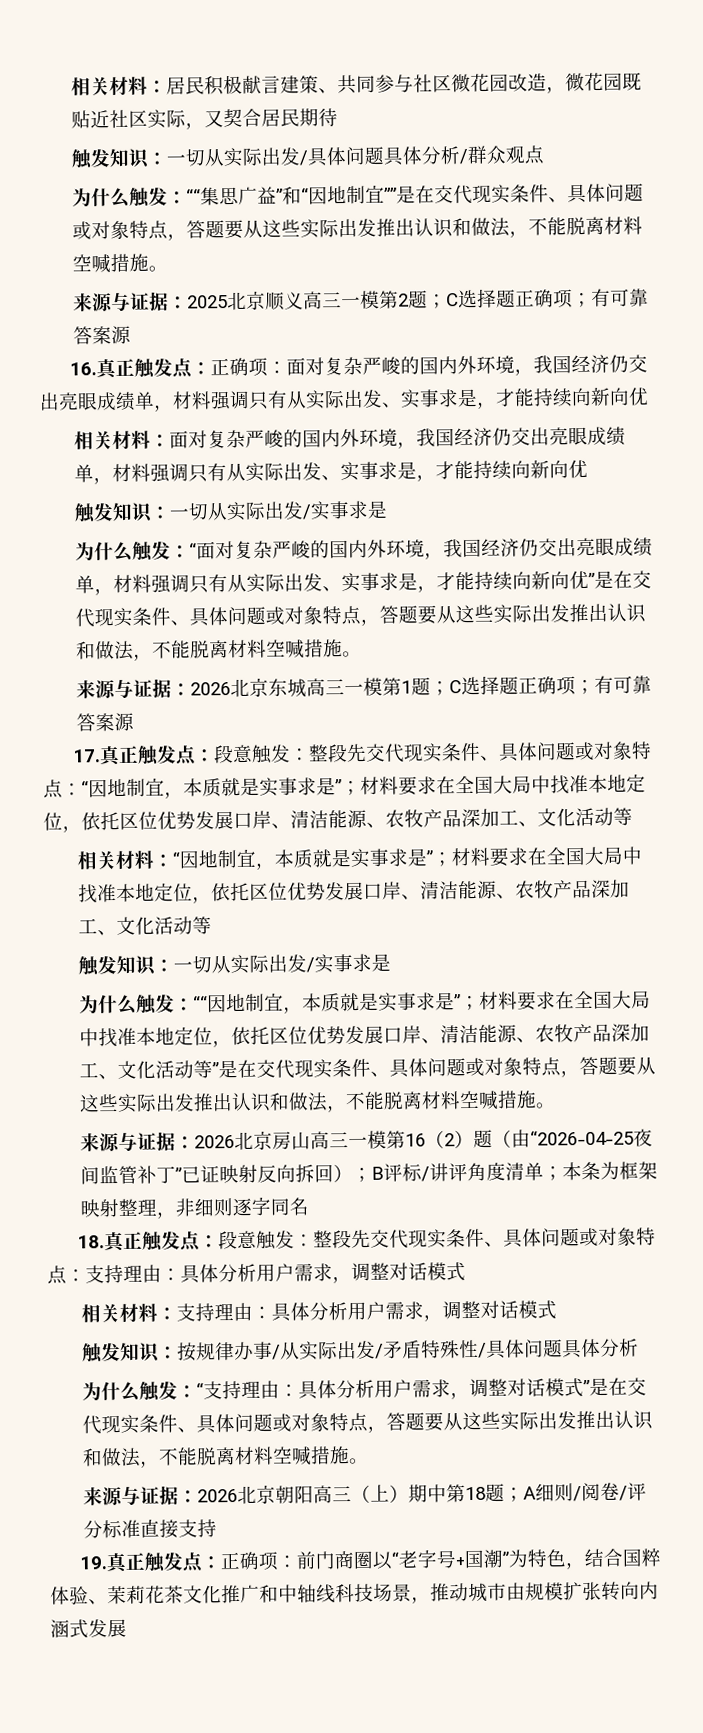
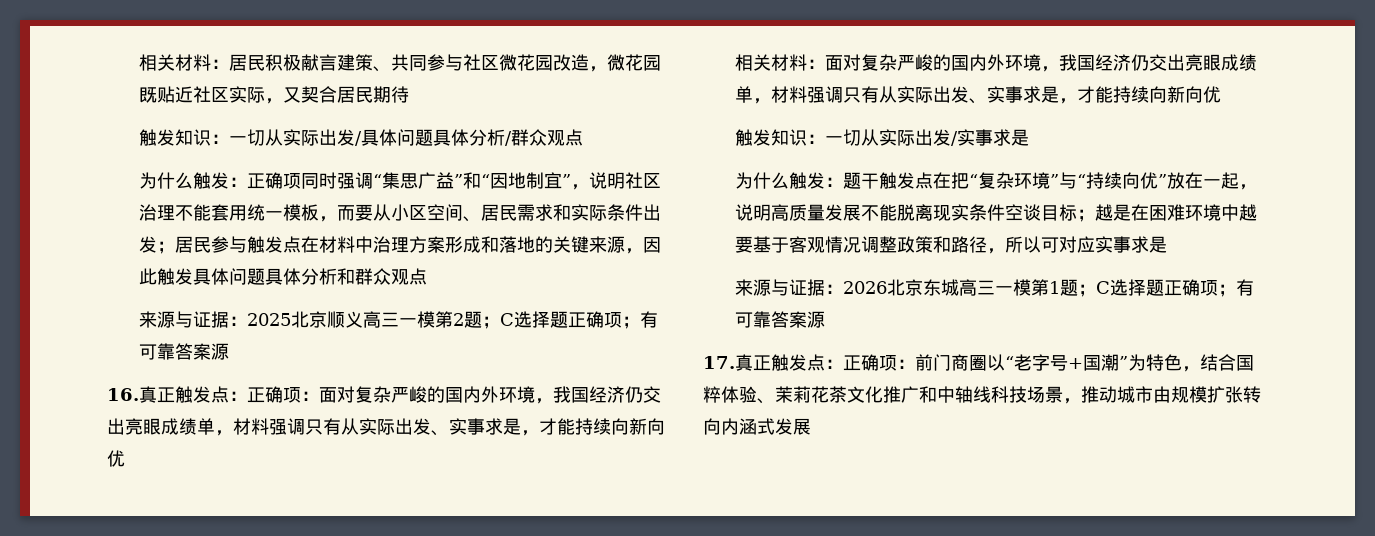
- 为什么触发：““集思广益”和“因地制宜””是在交代现实条件、具体问题或对象特点，答题要从这些实际出发推出认识和做法，不能脱离材料空喊措施。
+ 为什么触发：正确项同时强调“集思广益”和“因地制宜”，说明社区治理不能套用统一模板，而要从小区空间、居民需求和实际条件出发；居民参与触发点在材料中治理方案形成和落地的关键来源，因此触发具体问题具体分析和群众观点
- 为什么触发：“面对复杂严峻的国内外环境，我国经济仍交出亮眼成绩单，材料强调只有从实际出发、实事求是，才能持续向新向优”是在交代现实条件、具体问题或对象特点，答题要从这些实际出发推出认识和做法，不能脱离材料空喊措施。
+ 为什么触发：题干触发点在把“复杂环境”与“持续向优”放在一起，说明高质量发展不能脱离现实条件空谈目标；越是在困难环境中越要基于客观情况调整政策和路径，所以可对应实事求是
- 17.真正触发点：段意触发：整段先交代现实条件、具体问题或对象特点：“因地制宜，本质就是实事求是”；材料要求在全国大局中找准本地定位，依托区位优势发展口岸、清洁能源、农牧产品深加工、文化活动等
- 相关材料：“因地制宜，本质就是实事求是”；材料要求在全国大局中找准本地定位，依托区位优势发展口岸、清洁能源、农牧产品深加工、文化活动等
- 触发知识：一切从实际出发/实事求是
- 为什么触发：““因地制宜，本质就是实事求是”；材料要求在全国大局中找准本地定位，依托区位优势发展口岸、清洁能源、农牧产品深加工、文化活动等”是在交代现实条件、具体问题或对象特点，答题要从这些实际出发推出认识和做法，不能脱离材料空喊措施。
- 来源与证据：2026北京房山高三一模第16（2）题（由“2026-04-25夜间监管补丁”已证映射反向拆回）；B评标/讲评角度清单；本条为框架映射整理，非细则逐字同名
- 18.真正触发点：段意触发：整段先交代现实条件、具体问题或对象特点：支持理由：具体分析用户需求，调整对话模式
- 相关材料：支持理由：具体分析用户需求，调整对话模式
- 触发知识：按规律办事/从实际出发/矛盾特殊性/具体问题具体分析
- 为什么触发：“支持理由：具体分析用户需求，调整对话模式”是在交代现实条件、具体问题或对象特点，答题要从这些实际出发推出认识和做法，不能脱离材料空喊措施。
- 来源与证据：2026北京朝阳高三（上）期中第18题；A细则/阅卷/评分标准直接支持
- 19.真正触发点：正确项：前门商圈以“老字号+国潮”为特色，结合国粹体验、茉莉花茶文化推广和中轴线科技场景，推动城市由规模扩张转向内涵式发展
+ 17.真正触发点：正确项：前门商圈以“老字号+国潮”为特色，结合国粹体验、茉莉花茶文化推广和中轴线科技场景，推动城市由规模扩张转向内涵式发展

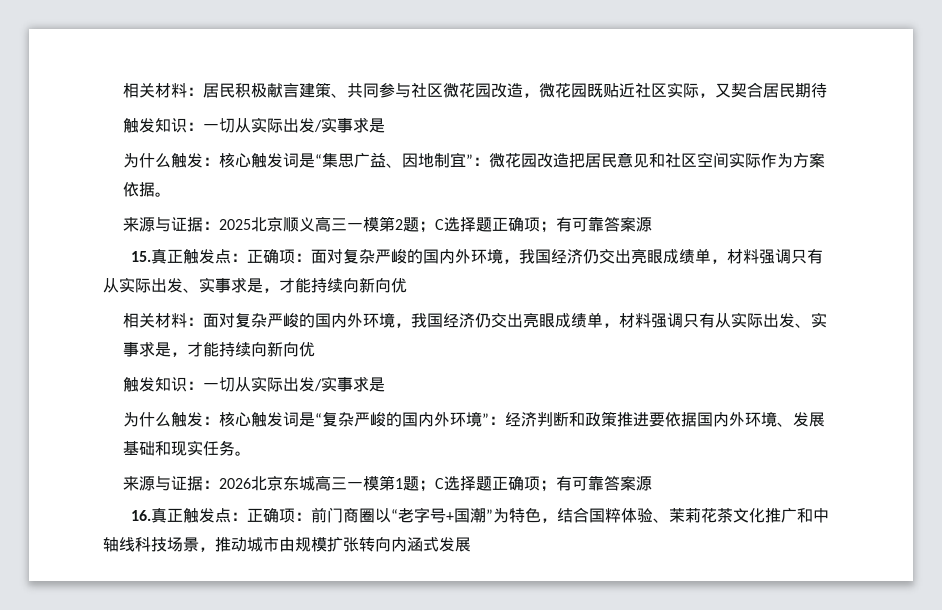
  相关材料：居民积极献言建策、共同参与社区微花园改造，微花园既贴近社区实际，又契合居民期待
- 触发知识：一切从实际出发/具体问题具体分析/群众观点
- 为什么触发：正确项同时强调“集思广益”和“因地制宜”，说明社区治理不能套用统一模板，而要从小区空间、居民需求和实际条件出发；居民参与触发点在材料中治理方案形成和落地的关键来源，因此触发具体问题具体分析和群众观点
+ 触发知识：一切从实际出发/实事求是
+ 为什么触发：核心触发词是“集思广益、因地制宜”：微花园改造把居民意见和社区空间实际作为方案依据。
- 16.真正触发点：正确项：面对复杂严峻的国内外环境，我国经济仍交出亮眼成绩单，材料强调只有从实际出发、实事求是，才能持续向新向优
+ 15.真正触发点：正确项：面对复杂严峻的国内外环境，我国经济仍交出亮眼成绩单，材料强调只有从实际出发、实事求是，才能持续向新向优
- 为什么触发：题干触发点在把“复杂环境”与“持续向优”放在一起，说明高质量发展不能脱离现实条件空谈目标；越是在困难环境中越要基于客观情况调整政策和路径，所以可对应实事求是
+ 为什么触发：核心触发词是“复杂严峻的国内外环境”：经济判断和政策推进要依据国内外环境、发展基础和现实任务。
- 17.真正触发点：正确项：前门商圈以“老字号+国潮”为特色，结合国粹体验、茉莉花茶文化推广和中轴线科技场景，推动城市由规模扩张转向内涵式发展
+ 16.真正触发点：正确项：前门商圈以“老字号+国潮”为特色，结合国粹体验、茉莉花茶文化推广和中轴线科技场景，推动城市由规模扩张转向内涵式发展

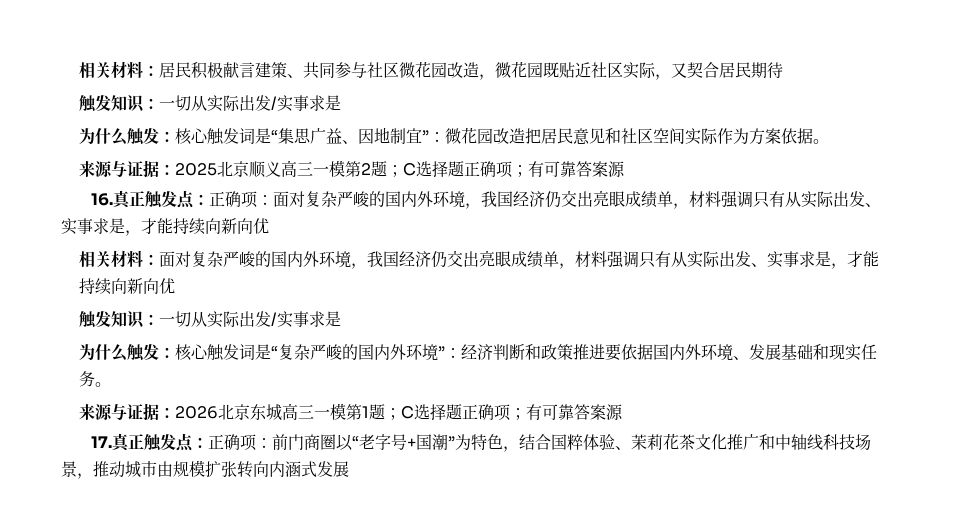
- 15.真正触发点：正确项：面对复杂严峻的国内外环境，我国经济仍交出亮眼成绩单，材料强调只有从实际出发、实事求是，才能持续向新向优
+ 16.真正触发点：正确项：面对复杂严峻的国内外环境，我国经济仍交出亮眼成绩单，材料强调只有从实际出发、实事求是，才能持续向新向优
- 16.真正触发点：正确项：前门商圈以“老字号+国潮”为特色，结合国粹体验、茉莉花茶文化推广和中轴线科技场景，推动城市由规模扩张转向内涵式发展
+ 17.真正触发点：正确项：前门商圈以“老字号+国潮”为特色，结合国粹体验、茉莉花茶文化推广和中轴线科技场景，推动城市由规模扩张转向内涵式发展

